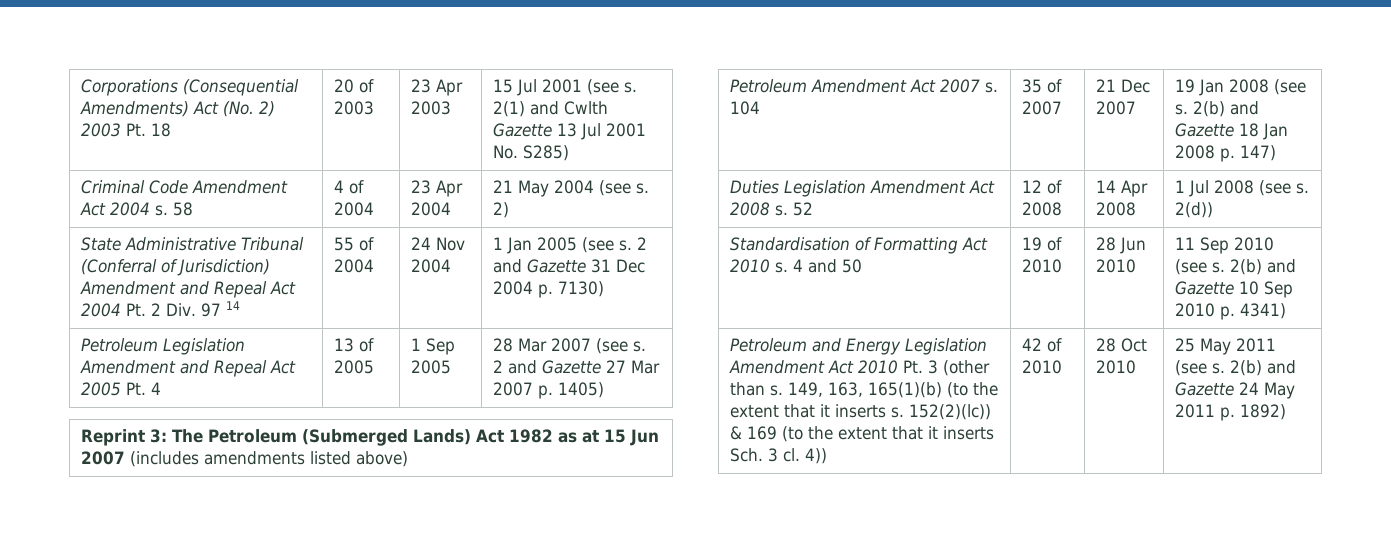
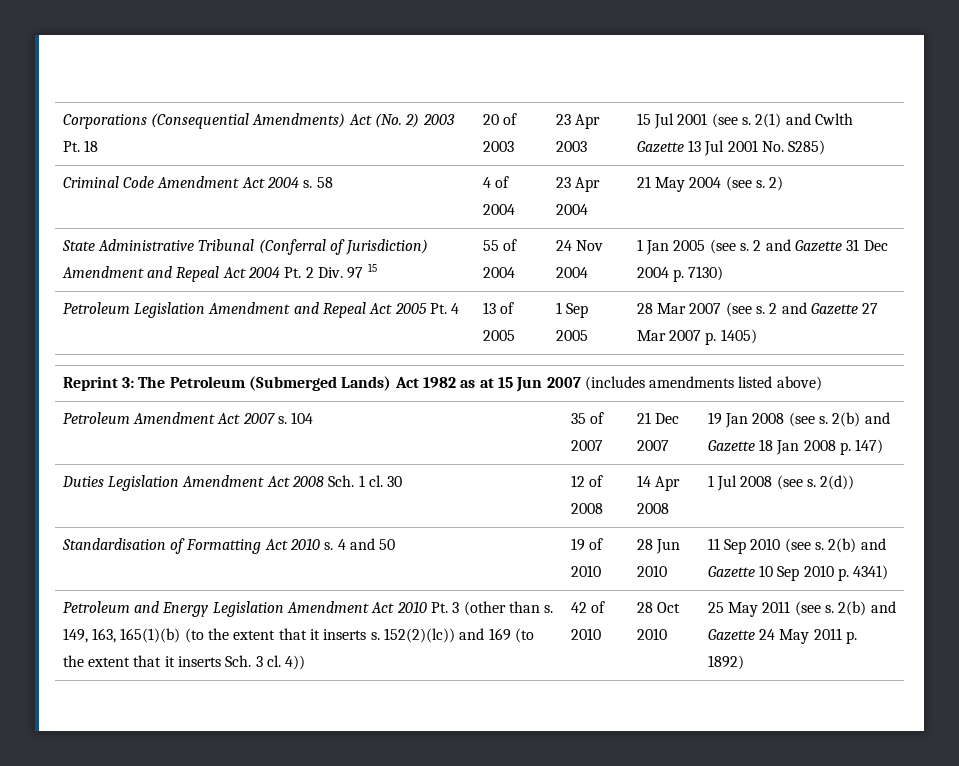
- State Administrative Tribunal (Conferral of Jurisdiction) Amendment and Repeal Act 2004 Pt. 2 Div. 97 14 | 55 of 2004 | 24 Nov 2004 | 1 Jan 2005 (see s. 2 and Gazette 31 Dec 2004 p. 7130)
+ State Administrative Tribunal (Conferral of Jurisdiction) Amendment and Repeal Act 2004 Pt. 2 Div. 97 15 | 55 of 2004 | 24 Nov 2004 | 1 Jan 2005 (see s. 2 and Gazette 31 Dec 2004 p. 7130)
- Duties Legislation Amendment Act 2008 s. 52 | 12 of 2008 | 14 Apr 2008 | 1 Jul 2008 (see s. 2(d))
+ Duties Legislation Amendment Act 2008 Sch. 1 cl. 30 | 12 of 2008 | 14 Apr 2008 | 1 Jul 2008 (see s. 2(d))
- 152(2)(lc)) & 169 (to the extent that it inserts Sch. 3 cl.
+ 152(2)(lc)) and 169 (to the extent that it inserts Sch. 3 cl.

